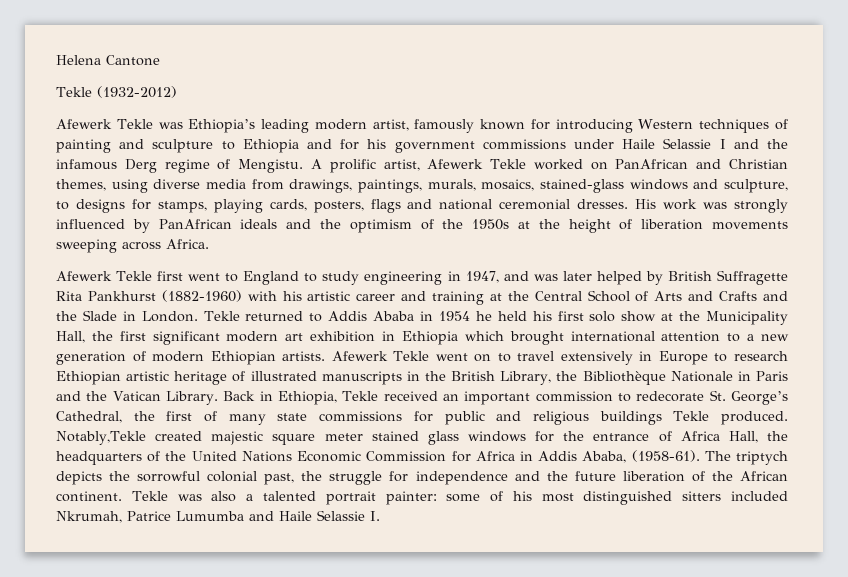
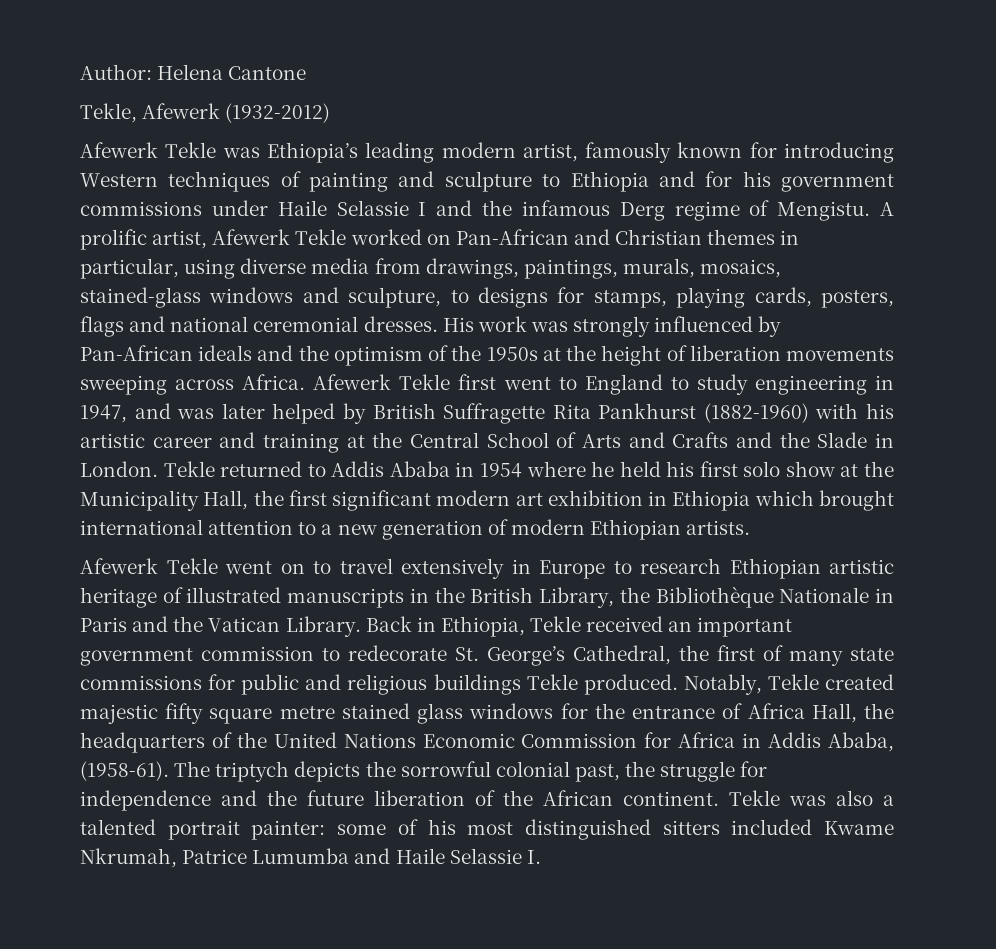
- Helena Cantone
+ Author: Helena Cantone
- Tekle (1932-2012)
+ Tekle, Afewerk (1932-2012)
- A prolific artist, Afewerk Tekle worked on PanAfrican and Christian themes, using diverse media from drawings, paintings, murals, mosaics, stained-glass windows and sculpture, to designs for stamps, playing cards, posters, flags and national ceremonial dresses.
+ A prolific artist, Afewerk Tekle worked on Pan-African and Christian themes in particular, using diverse media from drawings, paintings, murals, mosaics, stained-glass windows and sculpture, to designs for stamps, playing cards, posters, flags and national ceremonial dresses.
- His work was strongly influenced by PanAfrican ideals and the optimism of the 1950s at the height of liberation movements sweeping across Africa.
- Afewerk Tekle first went to England to study engineering in 1947, and was later helped by British Suffragette Rita Pankhurst (1882-1960) with his artistic career and training at the Central School of Arts and Crafts and the Slade in London.
+ His work was strongly influenced by Pan-African ideals and the optimism of the 1950s at the height of liberation movements sweeping across Africa. Afewerk Tekle first went to England to study engineering in 1947, and was later helped by British Suffragette Rita Pankhurst (1882-1960) with his artistic career and training at the Central School of Arts and Crafts and the Slade in London.
- Tekle returned to Addis Ababa in 1954 he held his first solo show at the Municipality Hall, the first significant modern art exhibition in Ethiopia which brought international attention to a new generation of modern Ethiopian artists. Afewerk Tekle went on to travel extensively in Europe to research Ethiopian artistic heritage of illustrated manuscripts in the British Library, the Bibliothèque Nationale in Paris and the Vatican Library.
+ Tekle returned to Addis Ababa in 1954 where he held his first solo show at the Municipality Hall, the first significant modern art exhibition in Ethiopia which brought international attention to a new generation of modern Ethiopian artists.
+ Afewerk Tekle went on to travel extensively in Europe to research Ethiopian artistic heritage of illustrated manuscripts in the British Library, the Bibliothèque Nationale in Paris and the Vatican Library.
- Back in Ethiopia, Tekle received an important commission to redecorate St. George’s Cathedral, the first of many state commissions for public and religious buildings Tekle produced.
+ Back in Ethiopia, Tekle received an important government commission to redecorate St. George’s Cathedral, the first of many state commissions for public and religious buildings Tekle produced.
- Notably,Tekle created majestic square meter stained glass windows for the entrance of Africa Hall, the headquarters of the United Nations Economic Commission for Africa in Addis Ababa, (1958-61).
+ Notably, Tekle created majestic fifty square metre stained glass windows for the entrance of Africa Hall, the headquarters of the United Nations Economic Commission for Africa in Addis Ababa, (1958-61).
- Tekle was also a talented portrait painter: some of his most distinguished sitters included Nkrumah, Patrice Lumumba and Haile Selassie I.
+ Tekle was also a talented portrait painter: some of his most distinguished sitters included Kwame Nkrumah, Patrice Lumumba and Haile Selassie I.

